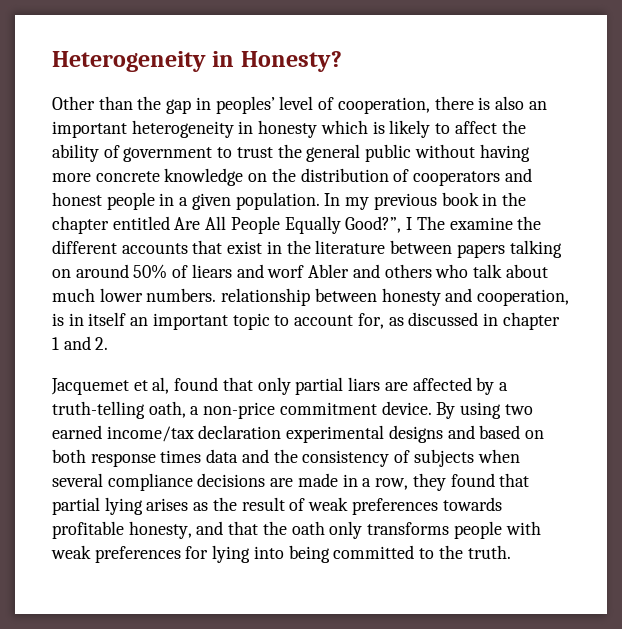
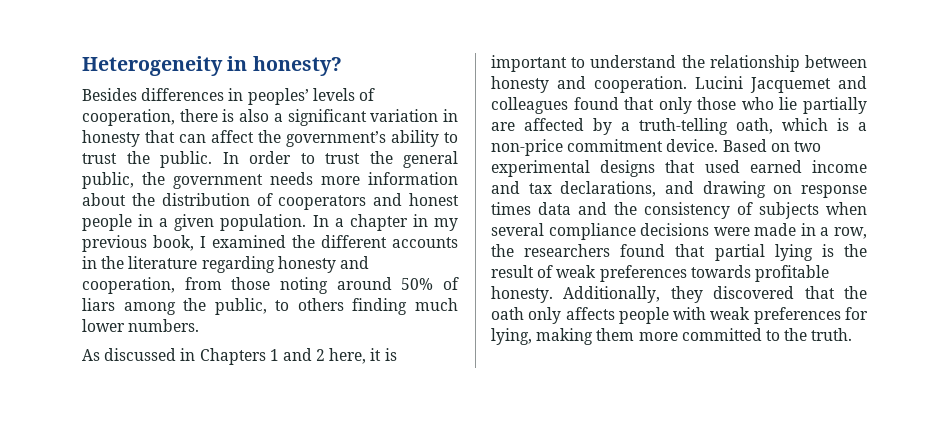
- Heterogeneity in Honesty?
- Other than the gap in peoples’ level of cooperation, there is also an important heterogeneity in honesty which is likely to affect the ability of government to trust the general public without having more concrete knowledge on the distribution of cooperators and honest people in a given population.
+ Heterogeneity in honesty?
+ Besides differences in peoples’ levels of cooperation, there is also a significant variation in honesty that can affect the government’s ability to trust the public. In order to trust the general public, the government needs more information about the distribution of cooperators and honest people in a given population.
- In my previous book in the chapter entitled Are All People Equally Good?”, I The examine the different accounts that exist in the literature between papers talking on around 50% of liears and worf Abler and others who talk about much lower numbers. relationship between honesty and cooperation, is in itself an important topic to account for, as discussed in chapter 1 and 2.
- Jacquemet et al, found that only partial liars are affected by a truth-telling oath, a non-price commitment device.
+ In a chapter in my previous book, I examined the different accounts in the literature regarding honesty and cooperation, from those noting around 50% of liars among the public, to others finding much lower numbers.
+ As discussed in Chapters 1 and 2 here, it is important to understand the relationship between honesty and cooperation. Lucini Jacquemet and colleagues found that only those who lie partially are affected by a truth-telling oath, which is a non-price commitment device.
- By using two earned income/tax declaration experimental designs and based on both response times data and the consistency of subjects when several compliance decisions are made in a row, they found that partial lying arises as the result of weak preferences towards profitable honesty, and that the oath only transforms people with weak preferences for lying into being committed to the truth.
+ Based on two experimental designs that used earned income and tax declarations, and drawing on response times data and the consistency of subjects when several compliance decisions were made in a row, the researchers found that partial lying is the result of weak preferences towards profitable honesty. Additionally, they discovered that the oath only affects people with weak preferences for lying, making them more committed to the truth.

